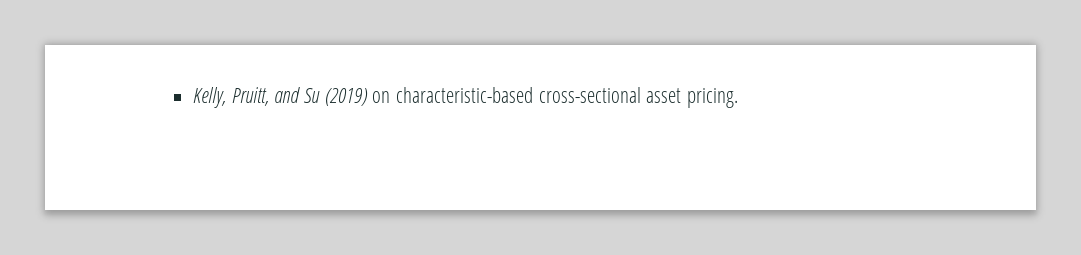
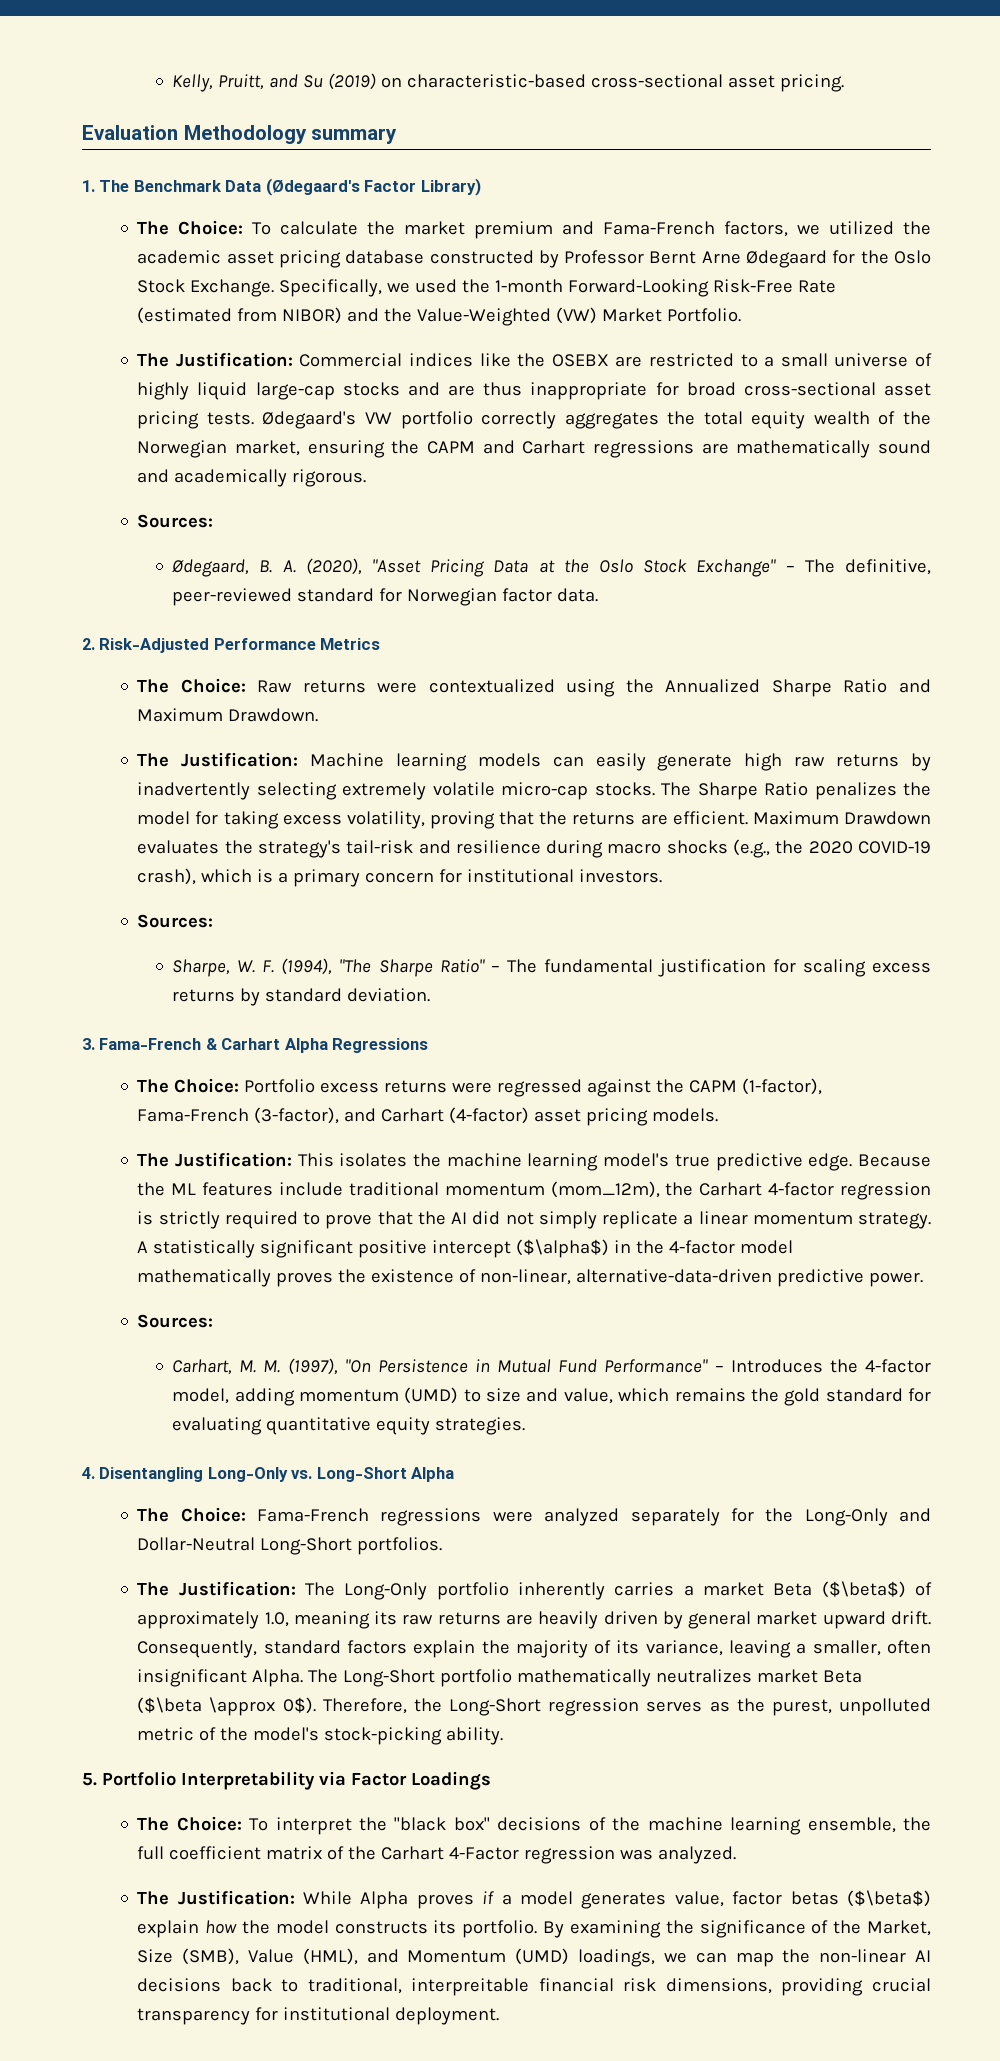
+ Evaluation Methodology summary
+ 1. The Benchmark Data (Ødegaard's Factor Library)
+ The Choice: To calculate the market premium and Fama-French factors, we utilized the academic asset pricing database constructed by Professor Bernt Arne Ødegaard for the Oslo Stock Exchange. Specifically, we used the 1-month Forward-Looking Risk-Free Rate (estimated from NIBOR) and the Value-Weighted (VW) Market Portfolio.
+ The Justification: Commercial indices like the OSEBX are restricted to a small universe of highly liquid large-cap stocks and are thus inappropriate for broad cross-sectional asset pricing tests. Ødegaard's VW portfolio correctly aggregates the total equity wealth of the Norwegian market, ensuring the CAPM and Carhart regressions are mathematically sound and academically rigorous.
+ Sources:
+ Ødegaard, B. A. (2020), "Asset Pricing Data at the Oslo Stock Exchange" – The definitive, peer-reviewed standard for Norwegian factor data.
+ 2. Risk-Adjusted Performance Metrics
+ The Choice: Raw returns were contextualized using the Annualized Sharpe Ratio and Maximum Drawdown.
+ The Justification: Machine learning models can easily generate high raw returns by inadvertently selecting extremely volatile micro-cap stocks. The Sharpe Ratio penalizes the model for taking excess volatility, proving that the returns are efficient. Maximum Drawdown evaluates the strategy's tail-risk and resilience during macro shocks (e.g., the 2020 COVID-19 crash), which is a primary concern for institutional investors.
+ Sources:
+ Sharpe, W. F. (1994), "The Sharpe Ratio" – The fundamental justification for scaling excess returns by standard deviation.
+ 3. Fama-French & Carhart Alpha Regressions
+ The Choice: Portfolio excess returns were regressed against the CAPM (1-factor), Fama-French (3-factor), and Carhart (4-factor) asset pricing models.
+ The Justification: This isolates the machine learning model's true predictive edge. Because the ML features include traditional momentum (mom_12m), the Carhart 4-factor regression is strictly required to prove that the AI did not simply replicate a linear momentum strategy. A statistically significant positive intercept ($\alpha$) in the 4-factor model mathematically proves the existence of non-linear, alternative-data-driven predictive power.
+ Sources:
+ Carhart, M. M. (1997), "On Persistence in Mutual Fund Performance" – Introduces the 4-factor model, adding momentum (UMD) to size and value, which remains the gold standard for evaluating quantitative equity strategies.
+ 4. Disentangling Long-Only vs. Long-Short Alpha
+ The Choice: Fama-French regressions were analyzed separately for the Long-Only and Dollar-Neutral Long-Short portfolios.
+ The Justification: The Long-Only portfolio inherently carries a market Beta ($\beta$) of approximately 1.0, meaning its raw returns are heavily driven by general market upward drift. Consequently, standard factors explain the majority of its variance, leaving a smaller, often insignificant Alpha. The Long-Short portfolio mathematically neutralizes market Beta ($\beta \approx 0$). Therefore, the Long-Short regression serves as the purest, unpolluted metric of the model's stock-picking ability.
+ 5. Portfolio Interpretability via Factor Loadings
+ The Choice: To interpret the "black box" decisions of the machine learning ensemble, the full coefficient matrix of the Carhart 4-Factor regression was analyzed.
+ The Justification: While Alpha proves if a model generates value, factor betas ($\beta$) explain how the model constructs its portfolio. By examining the significance of the Market, Size (SMB), Value (HML), and Momentum (UMD) loadings, we can map the non-linear AI decisions back to traditional, interpreitable financial risk dimensions, providing crucial transparency for institutional deployment.

